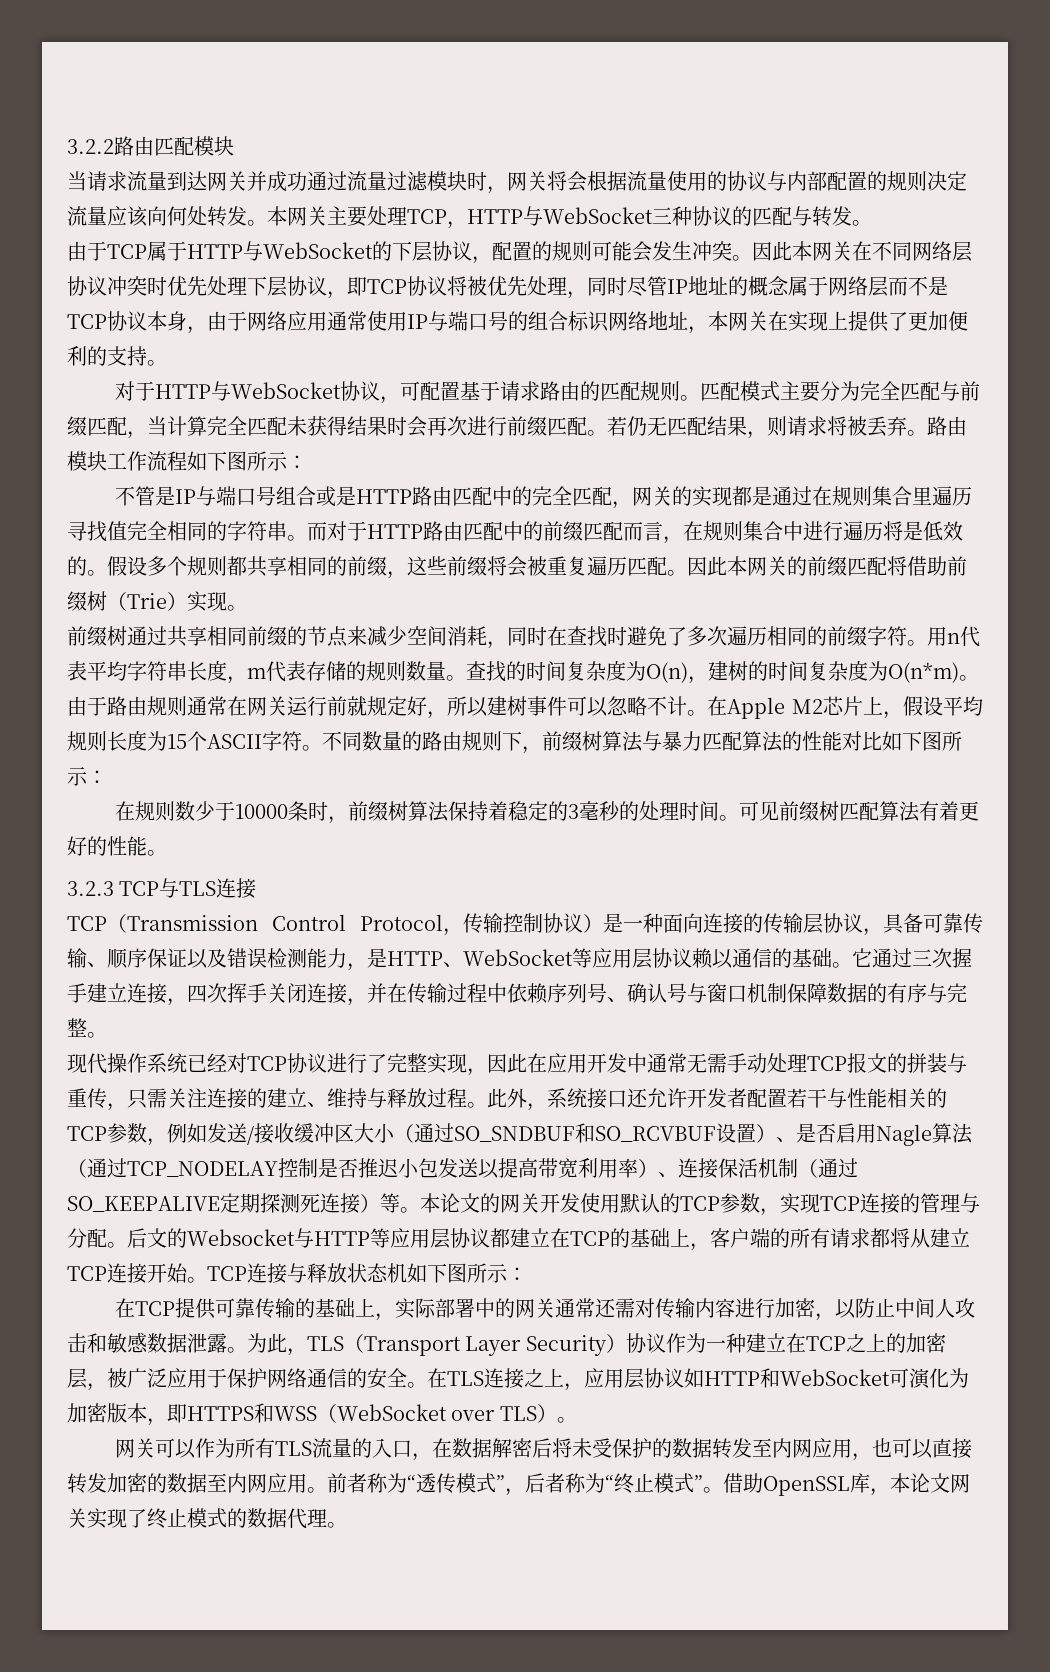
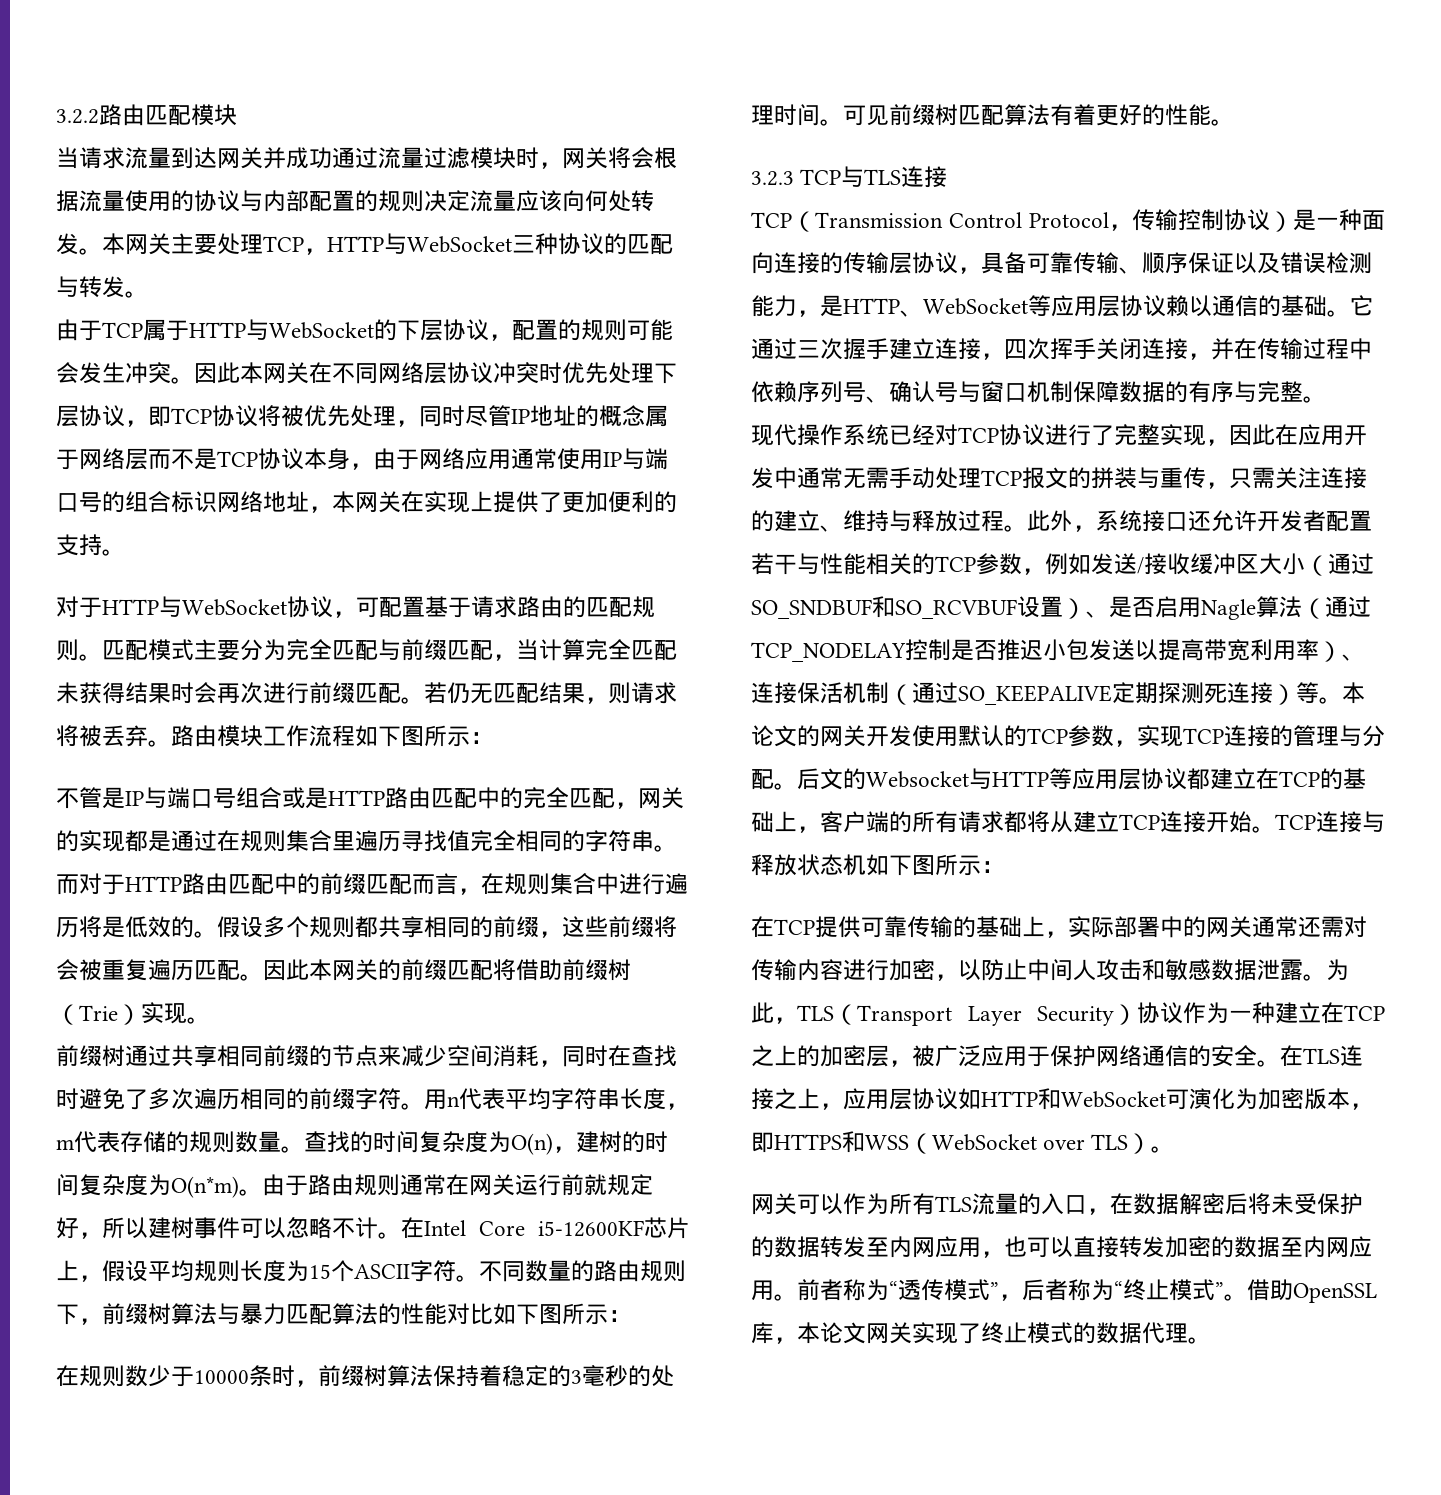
- 在Apple M2芯片上，假设平均规则长度为15个ASCII字符。
+ 在Intel Core i5-12600KF芯片上，假设平均规则长度为15个ASCII字符。

